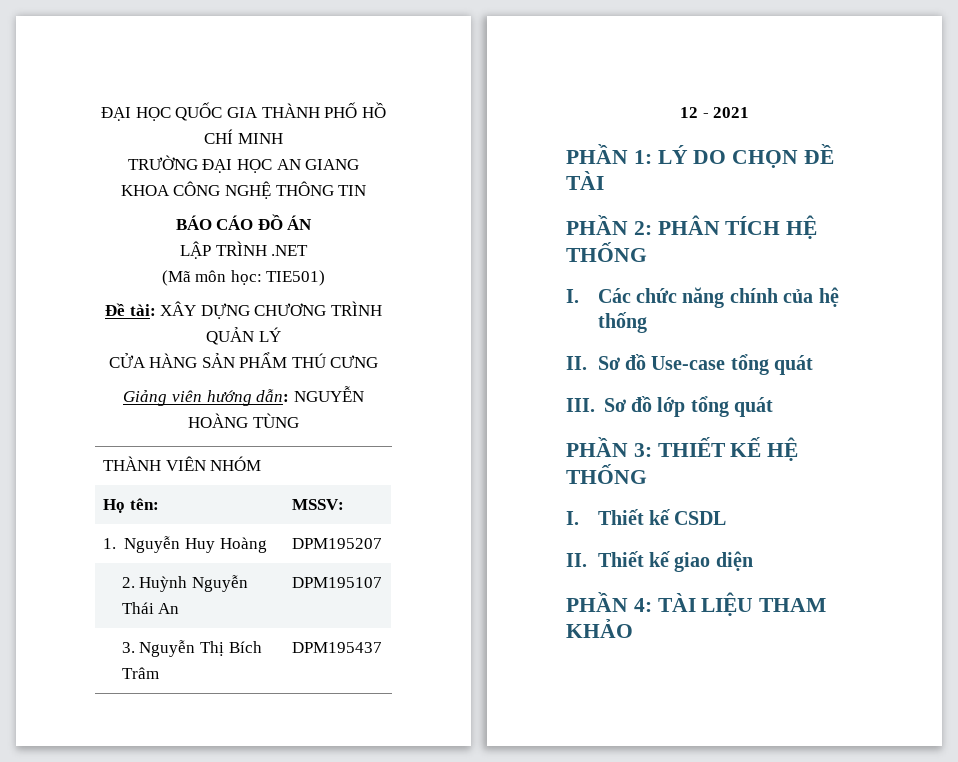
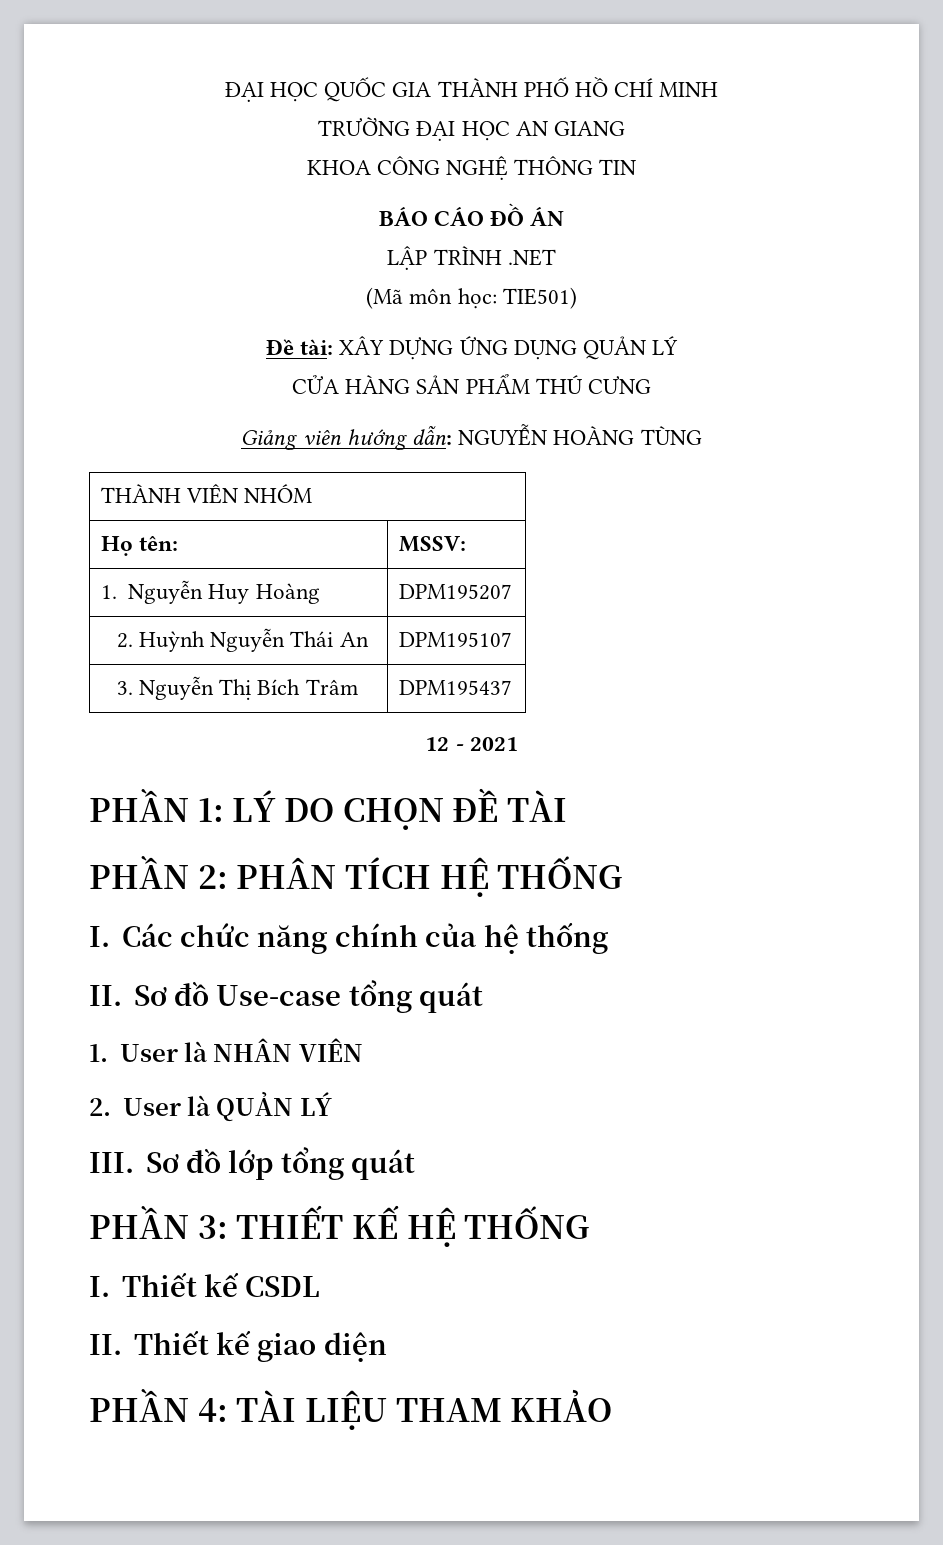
- Đề tài: XÂY DỰNG CHƯƠNG TRÌNH QUẢN LÝ
+ Đề tài: XÂY DỰNG ỨNG DỤNG QUẢN LÝ
+ 1. User là NHÂN VIÊN
+ 2. User là QUẢN LÝ

